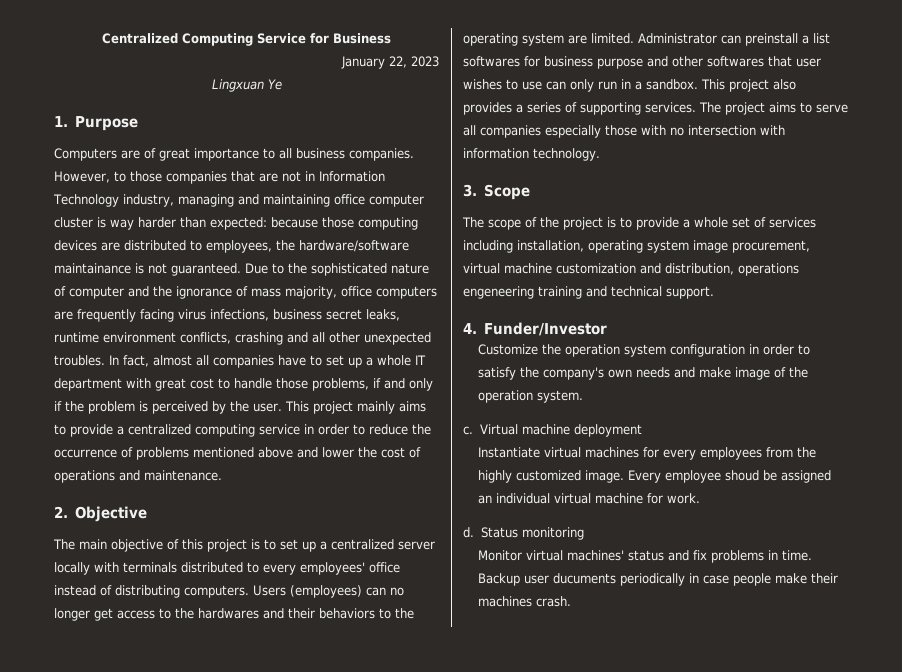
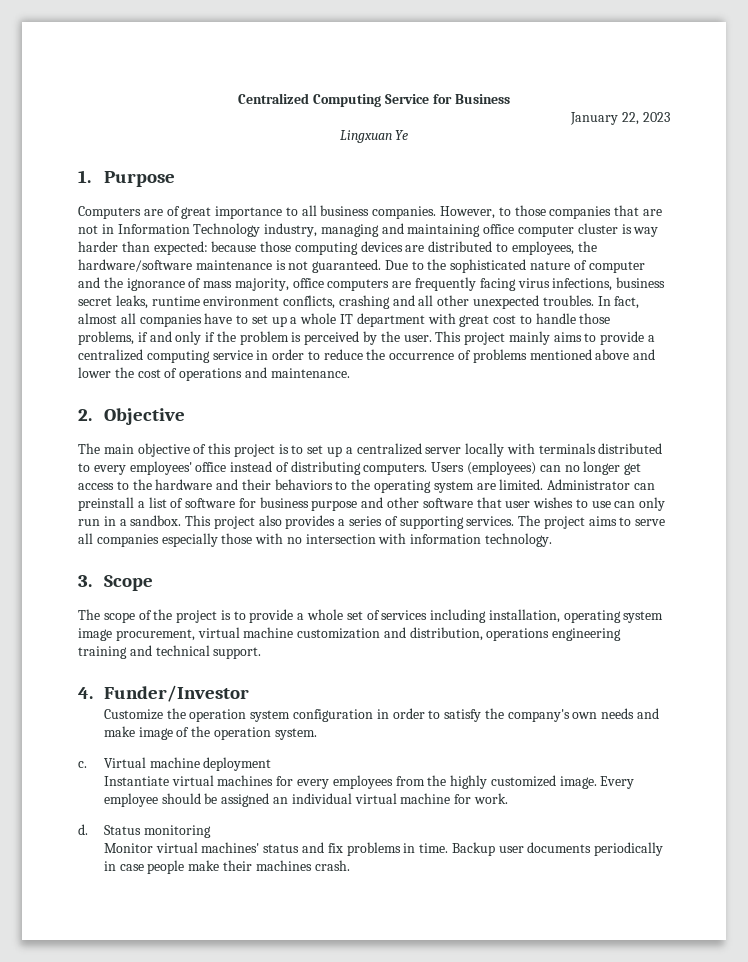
- However, to those companies that are not in Information Technology industry, managing and maintaining office computer cluster is way harder than expected: because those computing devices are distributed to employees, the hardware/software maintainance is not guaranteed.
+ However, to those companies that are not in Information Technology industry, managing and maintaining office computer cluster is way harder than expected: because those computing devices are distributed to employees, the hardware/software maintenance is not guaranteed.
- Users (employees) can no longer get access to the hardwares and their behaviors to the operating system are limited.
+ Users (employees) can no longer get access to the hardware and their behaviors to the operating system are limited.
- Administrator can preinstall a list softwares for business purpose and other softwares that user wishes to use can only run in a sandbox.
+ Administrator can preinstall a list of software for business purpose and other software that user wishes to use can only run in a sandbox.
- The scope of the project is to provide a whole set of services including installation, operating system image procurement, virtual machine customization and distribution, operations engeneering training and technical support.
+ The scope of the project is to provide a whole set of services including installation, operating system image procurement, virtual machine customization and distribution, operations engineering training and technical support.
- Every employee shoud be assigned an individual virtual machine for work.
+ Every employee should be assigned an individual virtual machine for work.
- Backup user ducuments periodically in case people make their machines crash.
+ Backup user documents periodically in case people make their machines crash.

